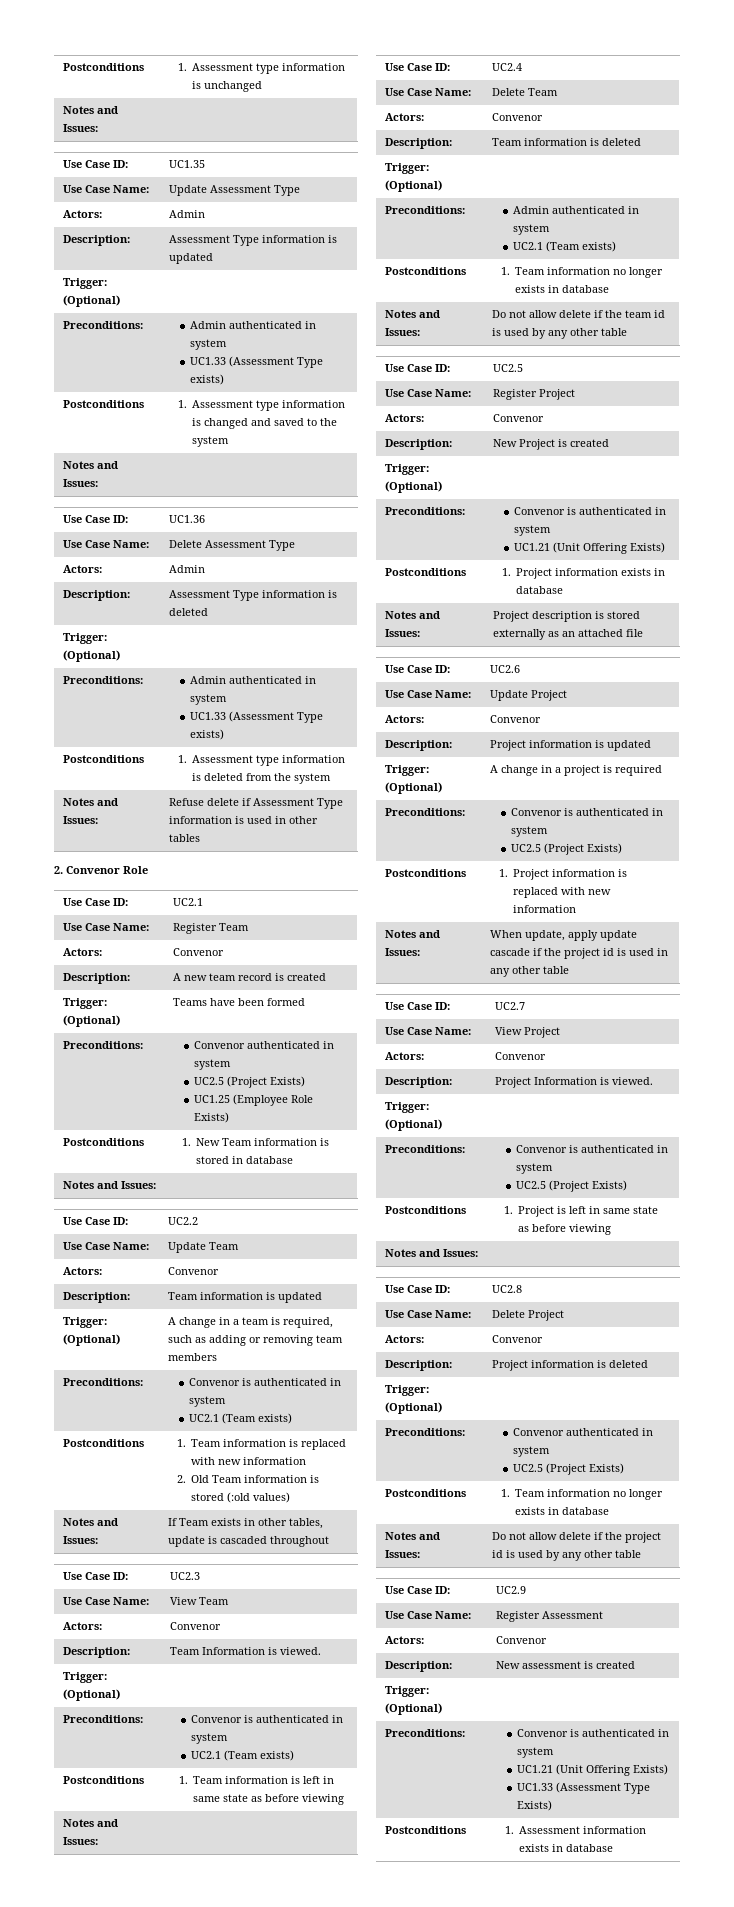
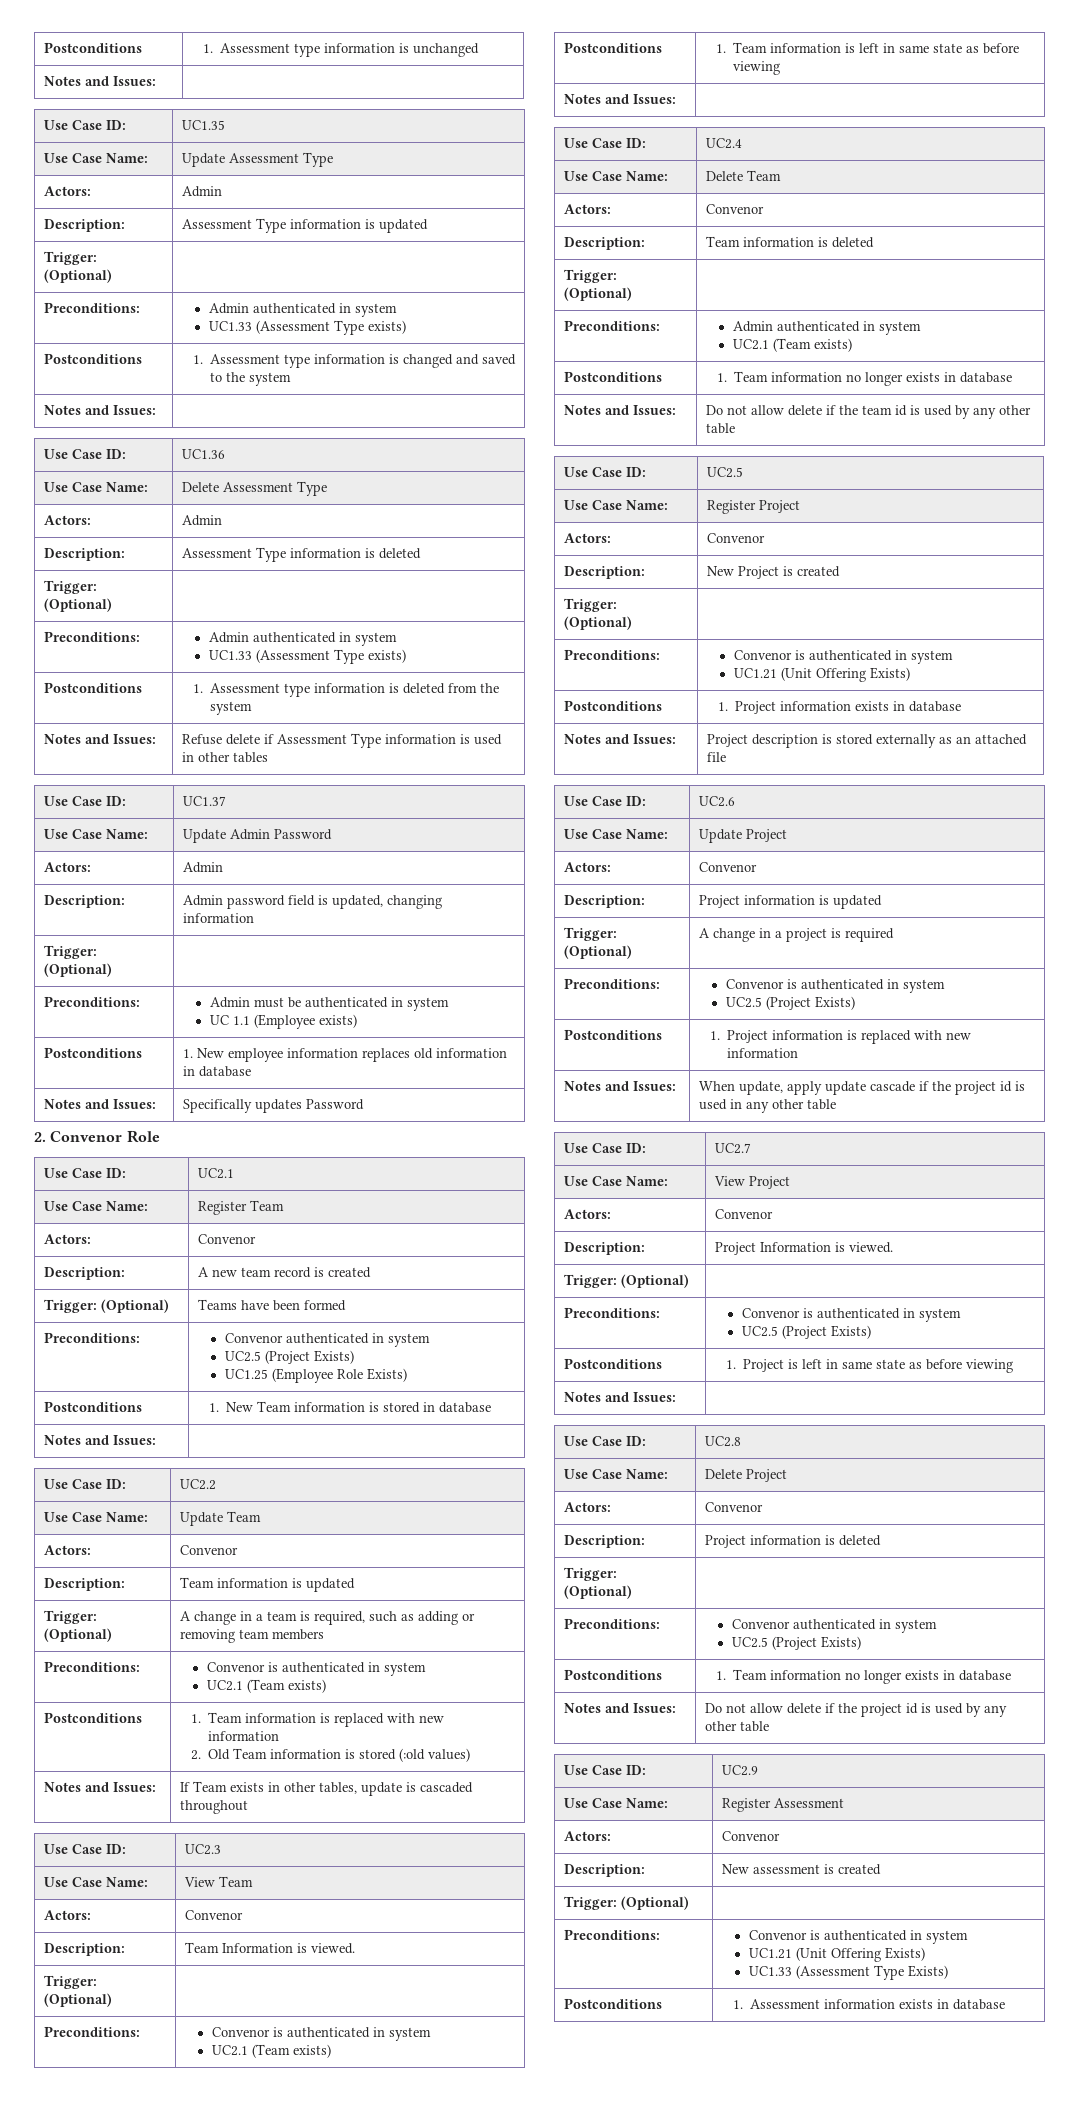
+ Use Case ID: | UC1.37
+ Use Case Name: | Update Admin Password
+ Actors: | Admin
+ Description: | Admin password field is updated, changing information
+ Trigger: (Optional) |
+ Preconditions: | Admin must be authenticated in system
+ UC 1.1 (Employee exists)
+ Postconditions | 1. New employee information replaces old information in database
+ Notes and Issues: | Specifically updates Password

